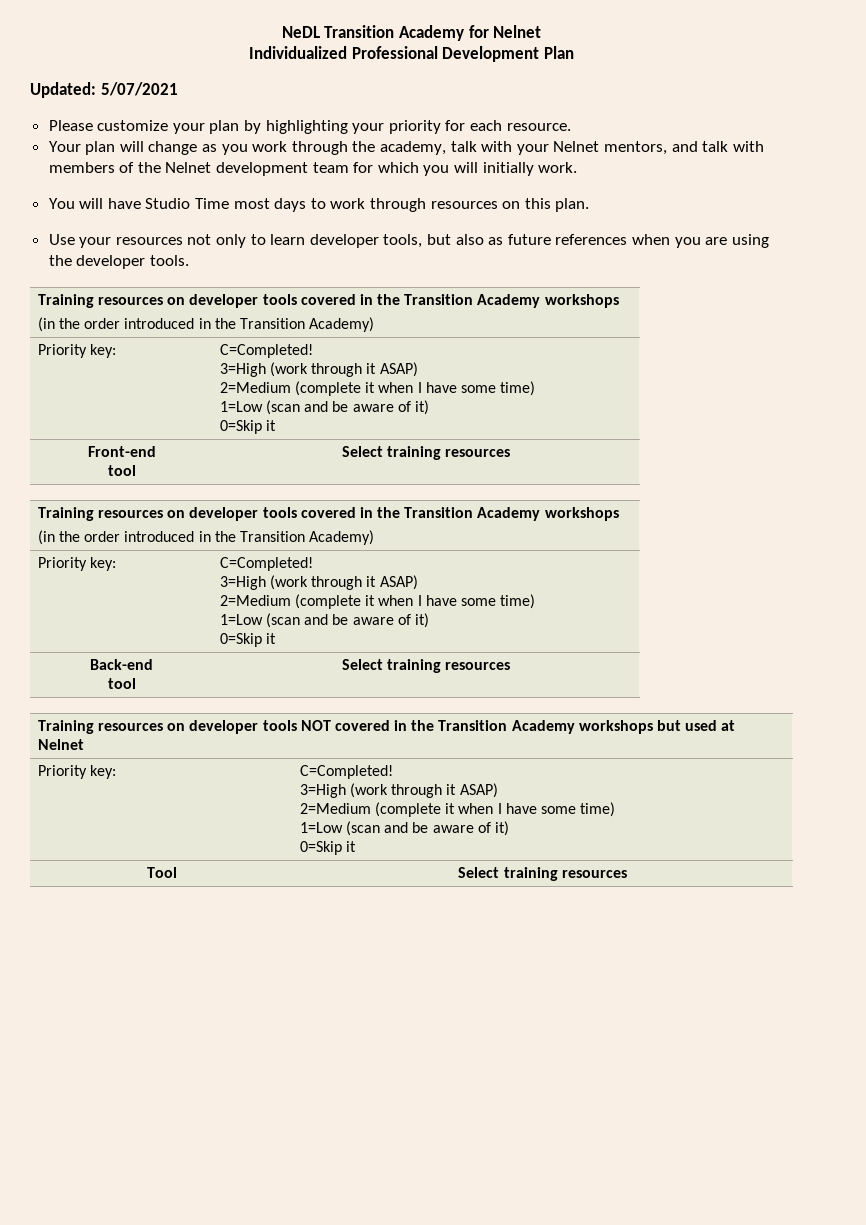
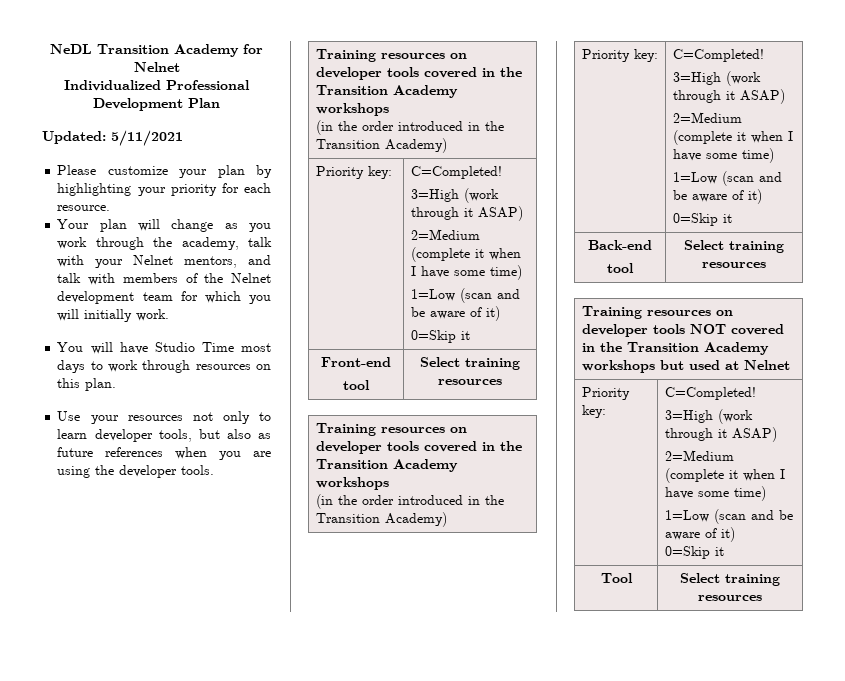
- Updated: 5/07/2021
+ Updated: 5/11/2021

